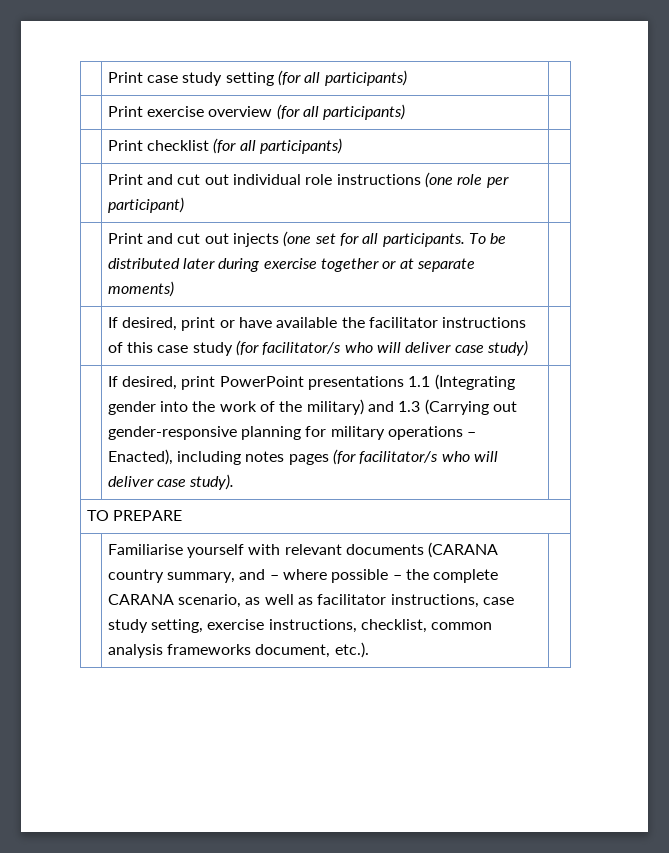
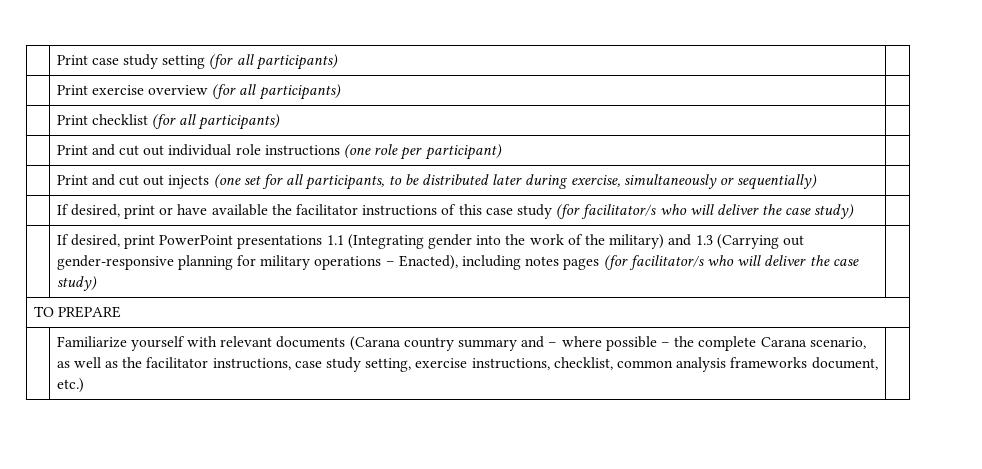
- | Print and cut out injects (one set for all participants. To be distributed later during exercise together or at separate moments) |
+ | Print and cut out injects (one set for all participants, to be distributed later during exercise, simultaneously or sequentially) |
- | If desired, print or have available the facilitator instructions of this case study (for facilitator/s who will deliver case study) |
+ | If desired, print or have available the facilitator instructions of this case study (for facilitator/s who will deliver the case study) |
- | If desired, print PowerPoint presentations 1.1 (Integrating gender into the work of the military) and 1.3 (Carrying out gender-responsive planning for military operations – Enacted), including notes pages (for facilitator/s who will deliver case study). |
+ | If desired, print PowerPoint presentations 1.1 (Integrating gender into the work of the military) and 1.3 (Carrying out gender-responsive planning for military operations – Enacted), including notes pages (for facilitator/s who will deliver the case study) |
- | Familiarise yourself with relevant documents (CARANA country summary, and – where possible – the complete CARANA scenario, as well as facilitator instructions, case study setting, exercise instructions, checklist, common analysis frameworks document, etc.). |
+ | Familiarize yourself with relevant documents (Carana country summary and – where possible – the complete Carana scenario, as well as the facilitator instructions, case study setting, exercise instructions, checklist, common analysis frameworks document, etc.) |

